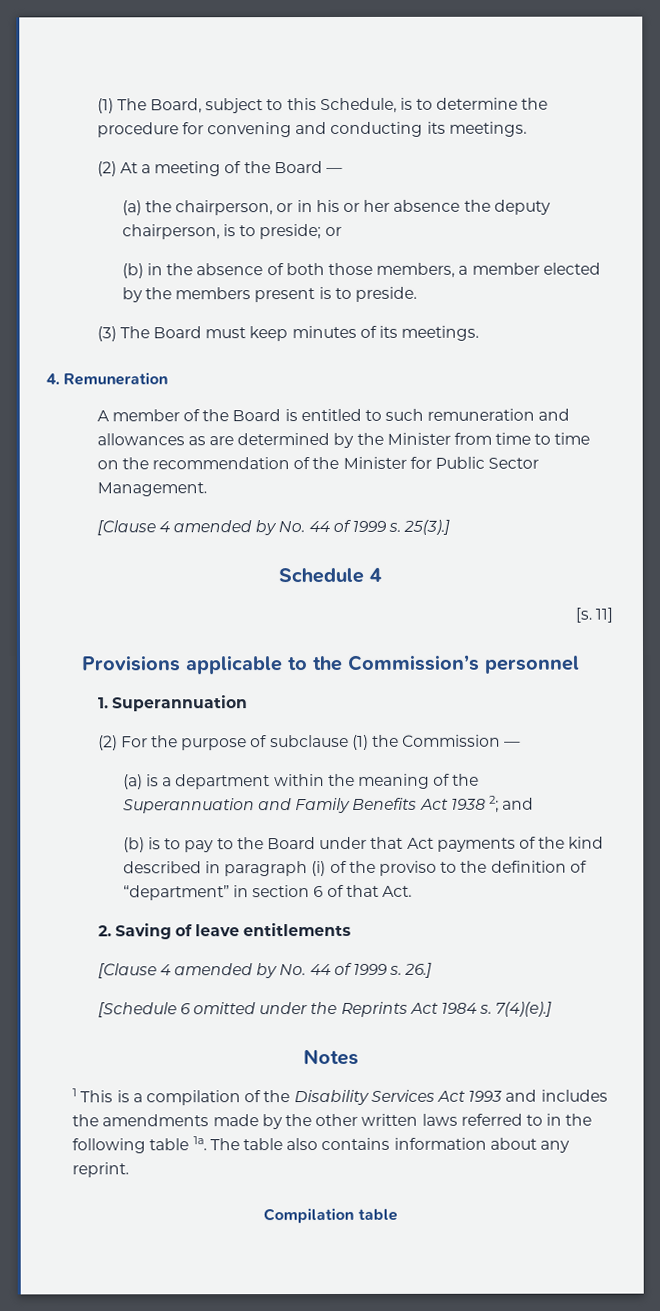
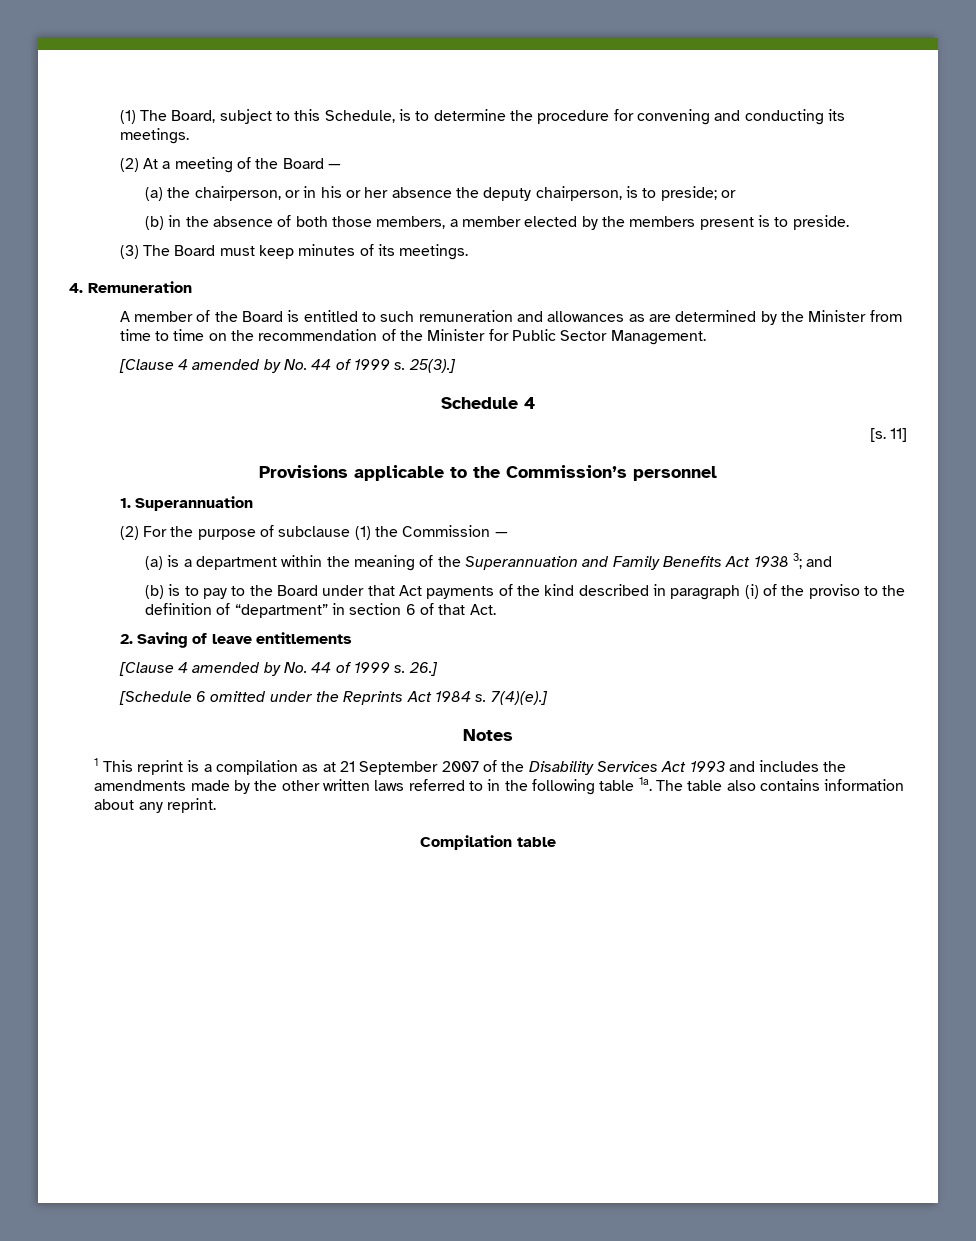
- (a) is a department within the meaning of the Superannuation and Family Benefits Act 1938 2; and
+ (a) is a department within the meaning of the Superannuation and Family Benefits Act 1938 3; and
- 1 This is a compilation of the Disability Services Act 1993 and includes the amendments made by the other written laws referred to in the following table 1a.
+ 1 This reprint is a compilation as at 21 September 2007 of the Disability Services Act 1993 and includes the amendments made by the other written laws referred to in the following table 1a.

